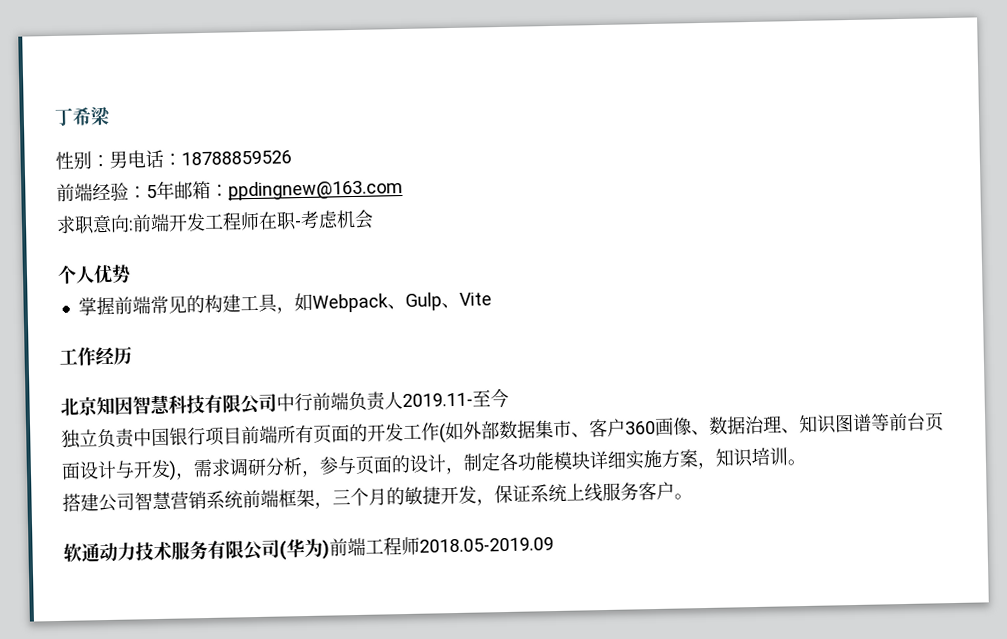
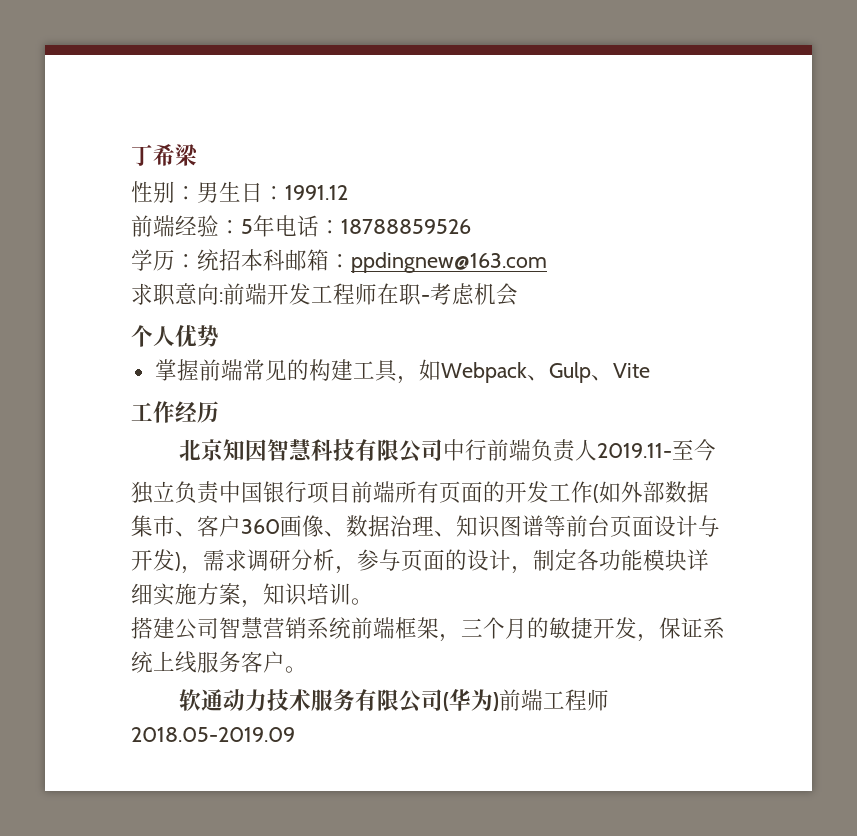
- 性别：男电话：18788859526
+ 性别：男生日：1991.12
- 前端经验：5年邮箱：ppdingnew@163.com
+ 前端经验：5年电话：18788859526
+ 学历：统招本科邮箱：ppdingnew@163.com

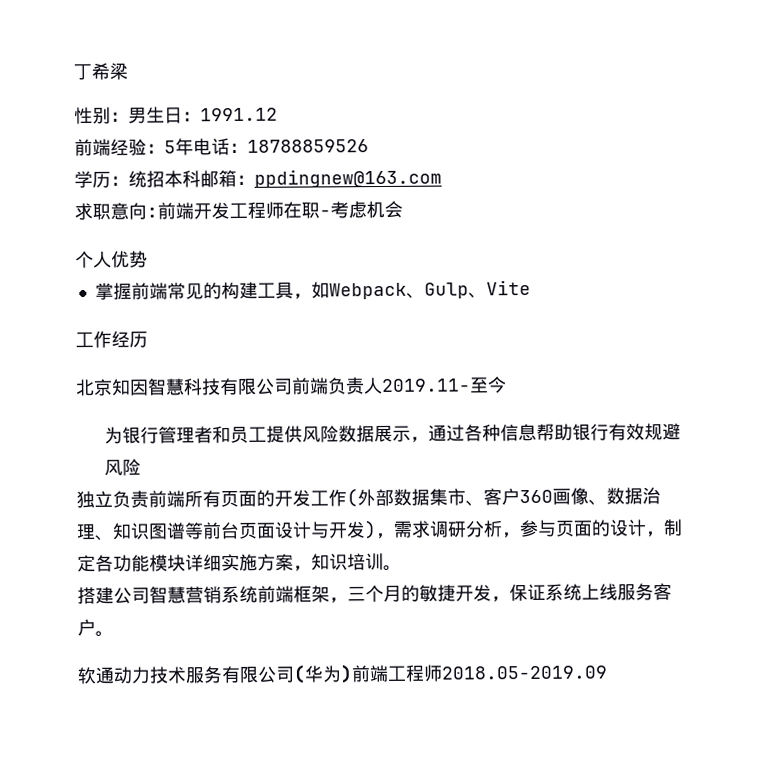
- 北京知因智慧科技有限公司中行前端负责人2019.11-至今
+ 北京知因智慧科技有限公司前端负责人2019.11-至今
+ 为银行管理者和员工提供风险数据展示，通过各种信息帮助银行有效规避风险
- 独立负责中国银行项目前端所有页面的开发工作(如外部数据集市、客户360画像、数据治理、知识图谱等前台页面设计与开发)，需求调研分析，参与页面的设计，制定各功能模块详细实施方案，知识培训。
+ 独立负责前端所有页面的开发工作(外部数据集市、客户360画像、数据治理、知识图谱等前台页面设计与开发)，需求调研分析，参与页面的设计，制定各功能模块详细实施方案，知识培训。

